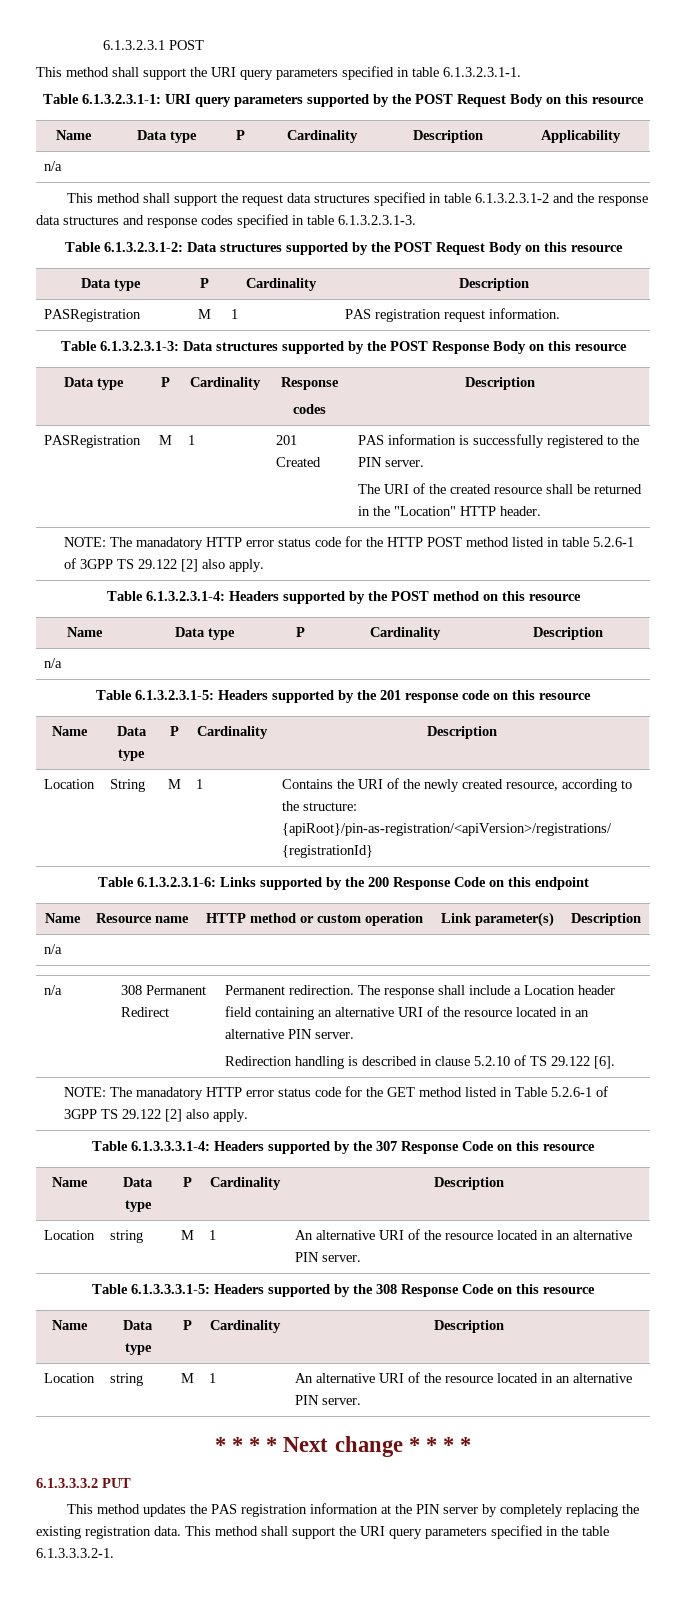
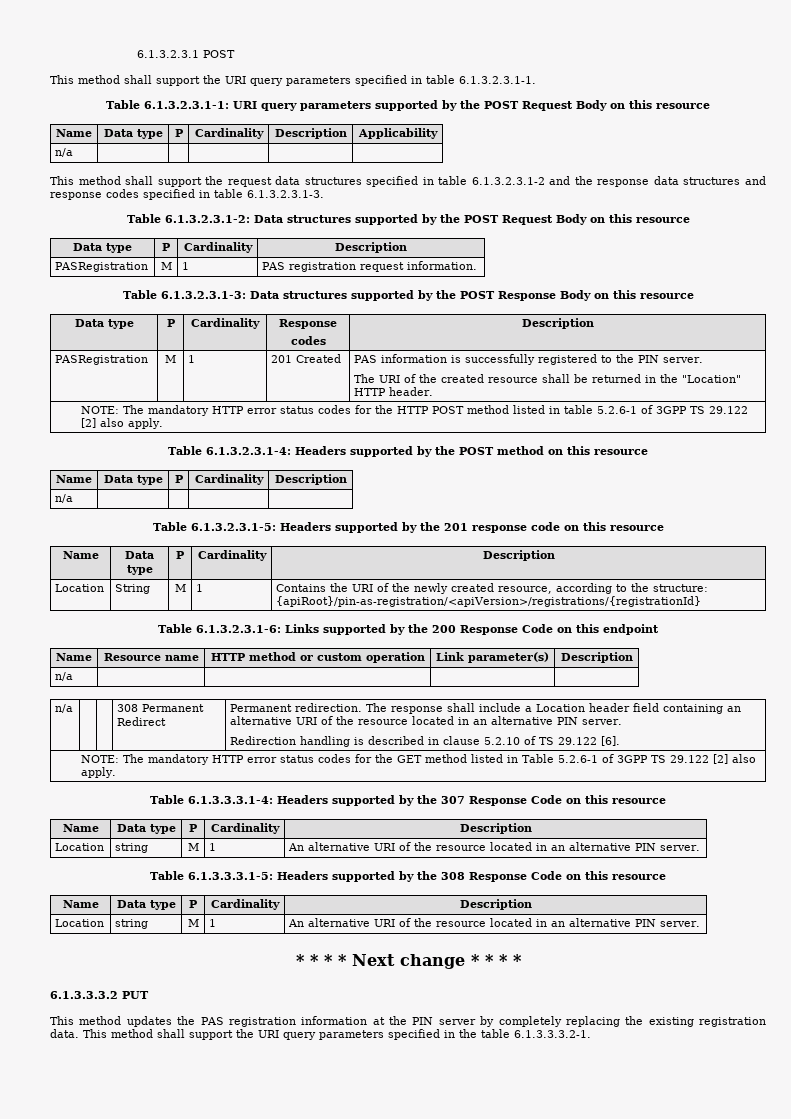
- NOTE: The manadatory HTTP error status code for the HTTP POST method listed in table 5.2.6-1 of 3GPP TS 29.122 [2] also apply.
+ NOTE: The mandatory HTTP error status codes for the HTTP POST method listed in table 5.2.6-1 of 3GPP TS 29.122 [2] also apply.
- NOTE: The manadatory HTTP error status code for the GET method listed in Table 5.2.6-1 of 3GPP TS 29.122 [2] also apply.
+ NOTE: The mandatory HTTP error status codes for the GET method listed in Table 5.2.6-1 of 3GPP TS 29.122 [2] also apply.

